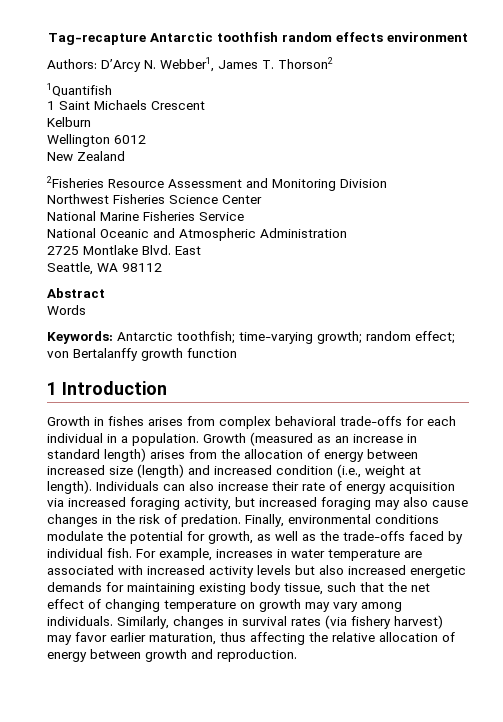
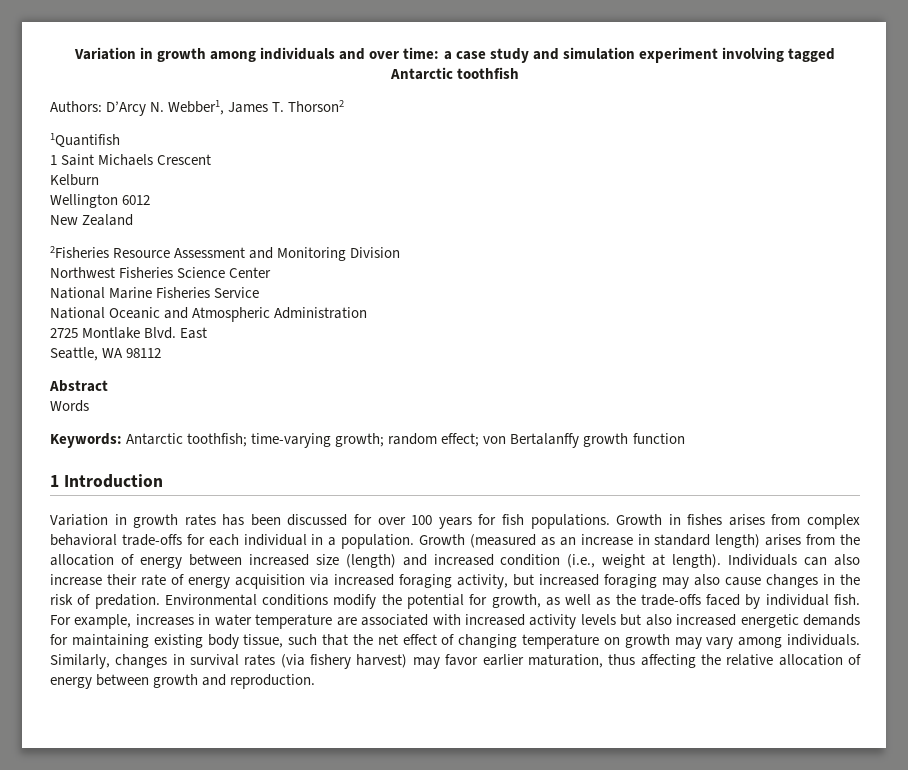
- Tag-recapture Antarctic toothfish random effects environment
+ Variation in growth among individuals and over time: a case study and simulation experiment involving tagged Antarctic toothfish
+ Variation in growth rates has been discussed for over 100 years for fish populations.
- Finally, environmental conditions modulate the potential for growth, as well as the trade-offs faced by individual fish.
+ Environmental conditions modify the potential for growth, as well as the trade-offs faced by individual fish.

